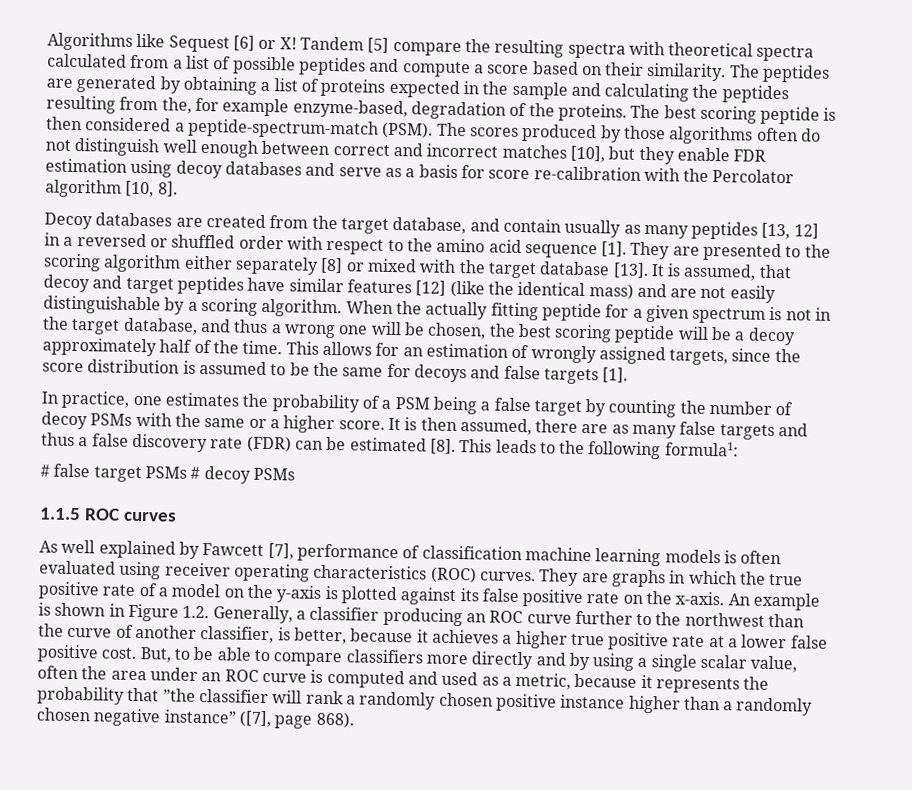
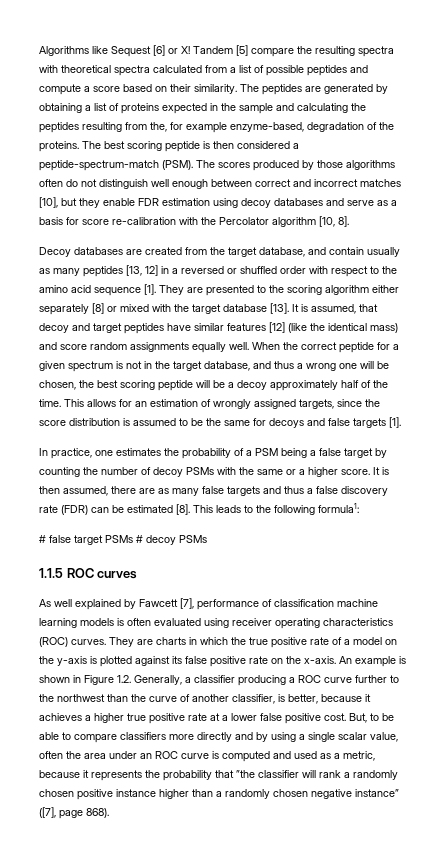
- It is assumed, that decoy and target peptides have similar features [12] (like the identical mass) and are not easily distinguishable by a scoring algorithm. When the actually fitting peptide for a given spectrum is not in the target database, and thus a wrong one will be chosen, the best scoring peptide will be a decoy approximately half of the time.
+ It is assumed, that decoy and target peptides have similar features [12] (like the identical mass) and score random assignments equally well. When the correct peptide for a given spectrum is not in the target database, and thus a wrong one will be chosen, the best scoring peptide will be a decoy approximately half of the time.
- They are graphs in which the true positive rate of a model on the y-axis is plotted against its false positive rate on the x-axis.
+ They are charts in which the true positive rate of a model on the y-axis is plotted against its false positive rate on the x-axis.
- An example is shown in Figure 1.2. Generally, a classifier producing an ROC curve further to the northwest than the curve of another classifier, is better, because it achieves a higher true positive rate at a lower false positive cost.
+ An example is shown in Figure 1.2. Generally, a classifier producing a ROC curve further to the northwest than the curve of another classifier, is better, because it achieves a higher true positive rate at a lower false positive cost.

